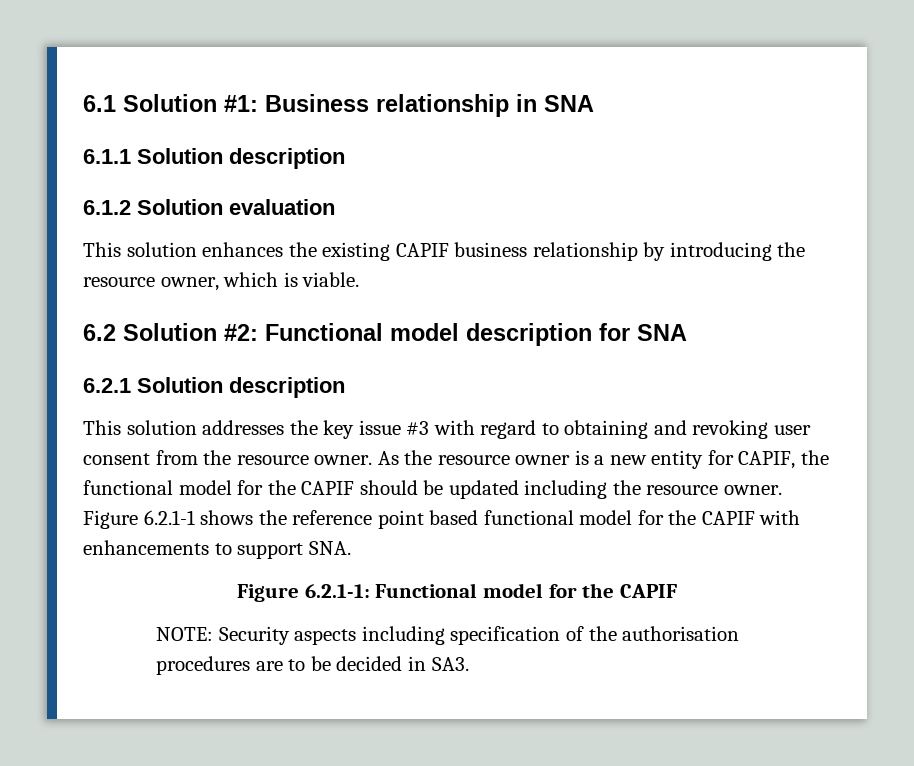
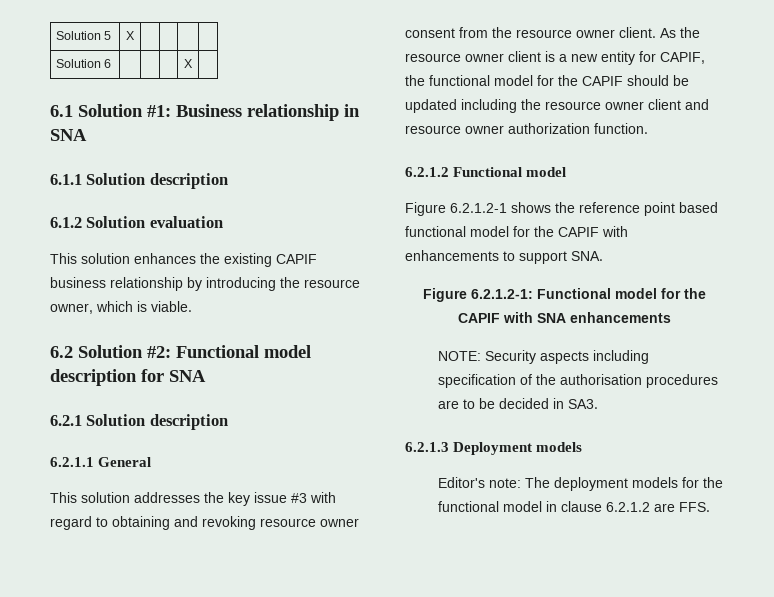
+ Solution 5 | X | | | |
+ Solution 6 | | | | X |
+ 6.2.1.1 General
- This solution addresses the key issue #3 with regard to obtaining and revoking user consent from the resource owner.
+ This solution addresses the key issue #3 with regard to obtaining and revoking resource owner consent from the resource owner client.
- As the resource owner is a new entity for CAPIF, the functional model for the CAPIF should be updated including the resource owner. Figure 6.2.1-1 shows the reference point based functional model for the CAPIF with enhancements to support SNA.
+ As the resource owner client is a new entity for CAPIF, the functional model for the CAPIF should be updated including the resource owner client and resource owner authorization function.
+ 6.2.1.2 Functional model
+ Figure 6.2.1.2-1 shows the reference point based functional model for the CAPIF with enhancements to support SNA.
- Figure 6.2.1-1: Functional model for the CAPIF
+ Figure 6.2.1.2-1: Functional model for the CAPIF with SNA enhancements
+ 6.2.1.3 Deployment models
+ Editor's note: The deployment models for the functional model in clause 6.2.1.2 are FFS.

